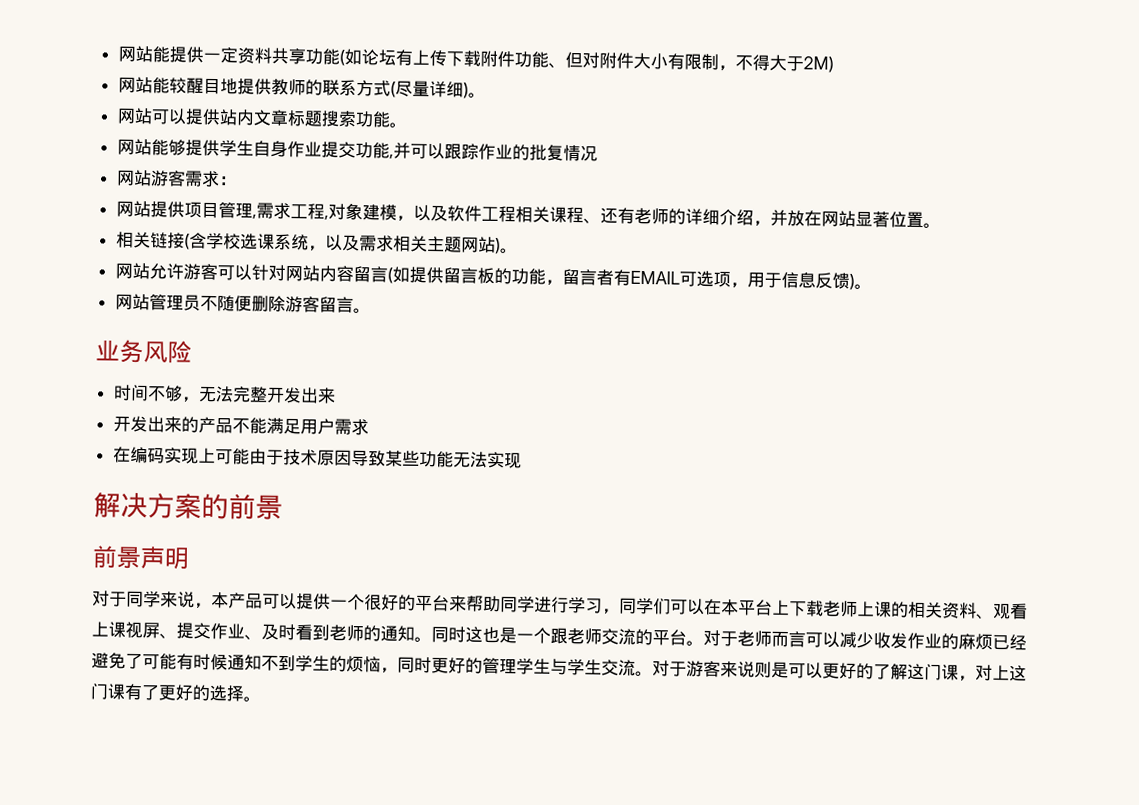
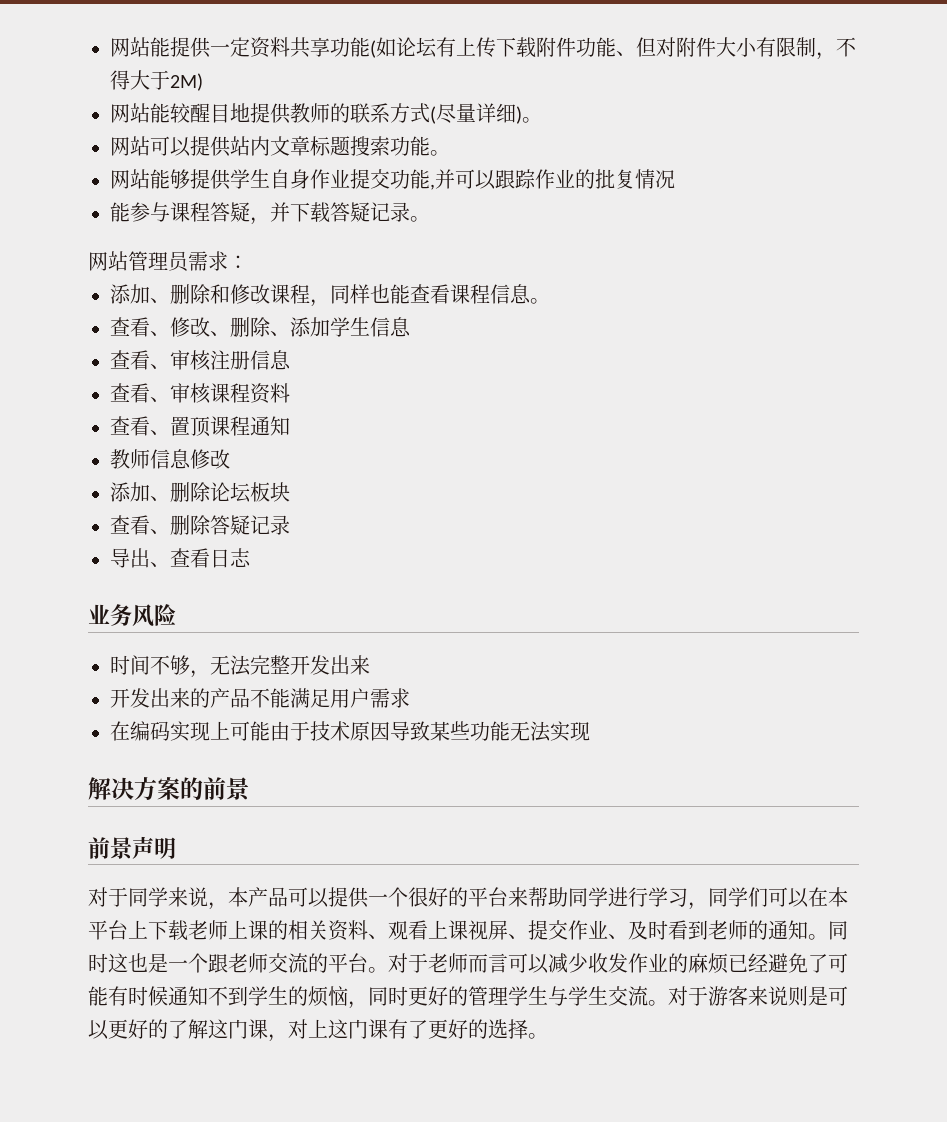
- 网站游客需求：
- 网站提供项目管理,需求工程,对象建模，以及软件工程相关课程、还有老师的详细介绍，并放在网站显著位置。
- 相关链接(含学校选课系统，以及需求相关主题网站)。
- 网站允许游客可以针对网站内容留言(如提供留言板的功能，留言者有EMAIL可选项，用于信息反馈)。
- 网站管理员不随便删除游客留言。
+ 能参与课程答疑，并下载答疑记录。
+ 网站管理员需求：
+ 添加、删除和修改课程，同样也能查看课程信息。
+ 查看、修改、删除、添加学生信息
+ 查看、审核注册信息
+ 查看、审核课程资料
+ 查看、置顶课程通知
+ 教师信息修改
+ 添加、删除论坛板块
+ 查看、删除答疑记录
+ 导出、查看日志

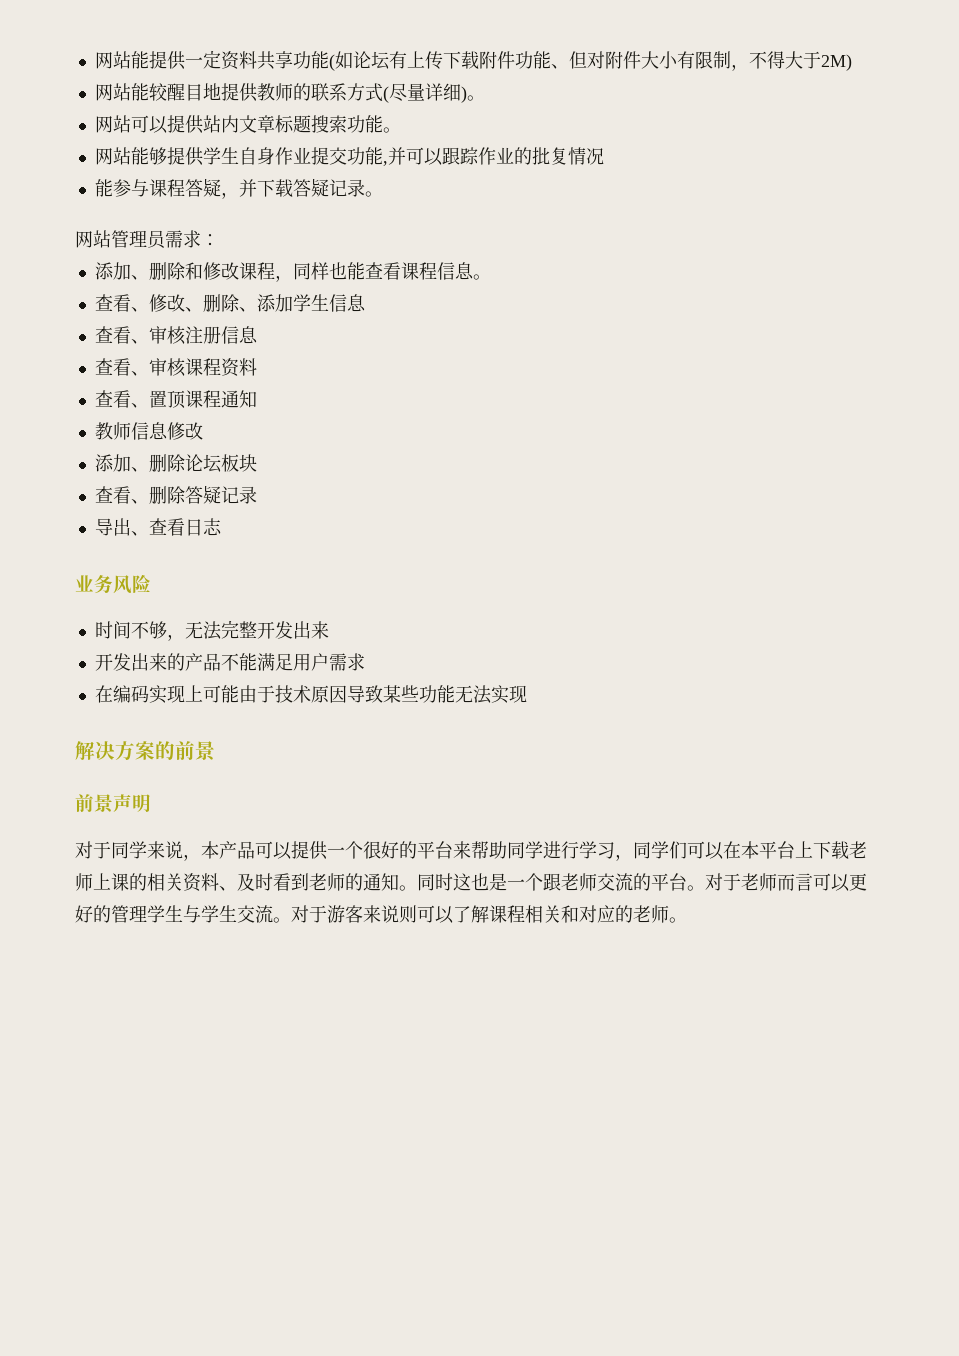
- 对于同学来说，本产品可以提供一个很好的平台来帮助同学进行学习，同学们可以在本平台上下载老师上课的相关资料、观看上课视屏、提交作业、及时看到老师的通知。
+ 对于同学来说，本产品可以提供一个很好的平台来帮助同学进行学习，同学们可以在本平台上下载老师上课的相关资料、及时看到老师的通知。
- 对于老师而言可以减少收发作业的麻烦已经避免了可能有时候通知不到学生的烦恼，同时更好的管理学生与学生交流。
+ 对于老师而言可以更好的管理学生与学生交流。
- 对于游客来说则是可以更好的了解这门课，对上这门课有了更好的选择。
+ 对于游客来说则可以了解课程相关和对应的老师。

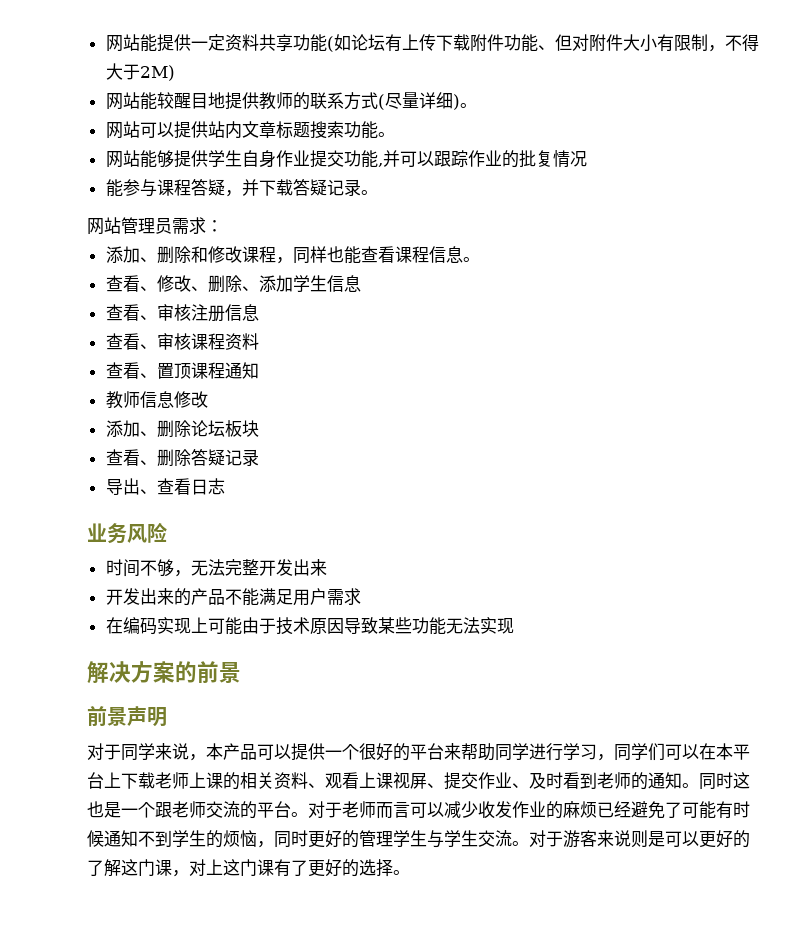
- 对于同学来说，本产品可以提供一个很好的平台来帮助同学进行学习，同学们可以在本平台上下载老师上课的相关资料、及时看到老师的通知。
+ 对于同学来说，本产品可以提供一个很好的平台来帮助同学进行学习，同学们可以在本平台上下载老师上课的相关资料、观看上课视屏、提交作业、及时看到老师的通知。
- 对于老师而言可以更好的管理学生与学生交流。
+ 对于老师而言可以减少收发作业的麻烦已经避免了可能有时候通知不到学生的烦恼，同时更好的管理学生与学生交流。
- 对于游客来说则可以了解课程相关和对应的老师。
+ 对于游客来说则是可以更好的了解这门课，对上这门课有了更好的选择。

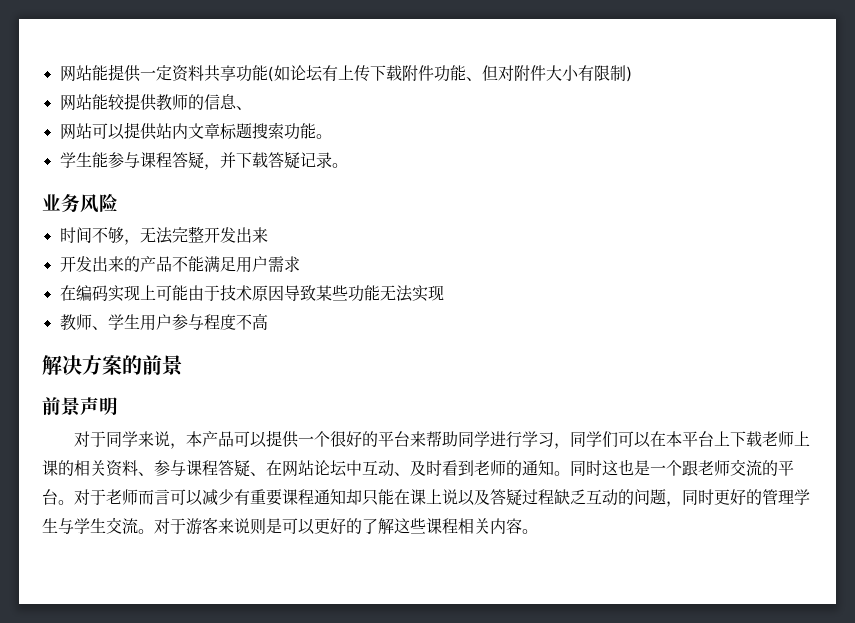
- 网站能提供一定资料共享功能(如论坛有上传下载附件功能、但对附件大小有限制，不得大于2M)
+ 网站能提供一定资料共享功能(如论坛有上传下载附件功能、但对附件大小有限制)
- 网站能较醒目地提供教师的联系方式(尽量详细)。
+ 网站能较提供教师的信息、
- 网站能够提供学生自身作业提交功能,并可以跟踪作业的批复情况
- 能参与课程答疑，并下载答疑记录。
+ 学生能参与课程答疑，并下载答疑记录。
- 网站管理员需求：
- 添加、删除和修改课程，同样也能查看课程信息。
- 查看、修改、删除、添加学生信息
- 查看、审核注册信息
- 查看、审核课程资料
- 查看、置顶课程通知
- 教师信息修改
- 添加、删除论坛板块
- 查看、删除答疑记录
- 导出、查看日志
+ 教师、学生用户参与程度不高
- 对于同学来说，本产品可以提供一个很好的平台来帮助同学进行学习，同学们可以在本平台上下载老师上课的相关资料、观看上课视屏、提交作业、及时看到老师的通知。
+ 对于同学来说，本产品可以提供一个很好的平台来帮助同学进行学习，同学们可以在本平台上下载老师上课的相关资料、参与课程答疑、在网站论坛中互动、及时看到老师的通知。
- 对于老师而言可以减少收发作业的麻烦已经避免了可能有时候通知不到学生的烦恼，同时更好的管理学生与学生交流。
+ 对于老师而言可以减少有重要课程通知却只能在课上说以及答疑过程缺乏互动的问题，同时更好的管理学生与学生交流。
- 对于游客来说则是可以更好的了解这门课，对上这门课有了更好的选择。
+ 对于游客来说则是可以更好的了解这些课程相关内容。

